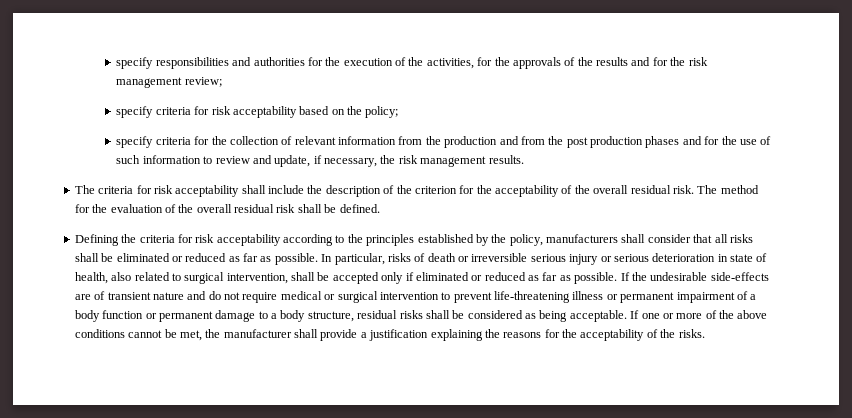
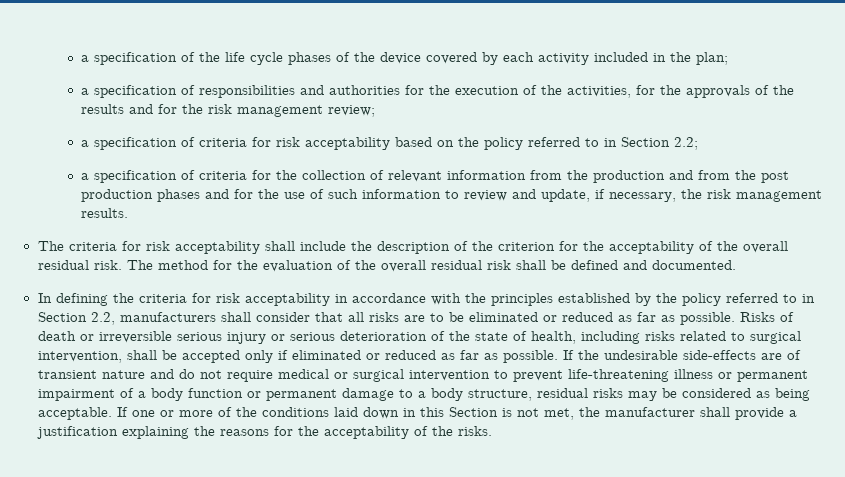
- specify responsibilities and authorities for the execution of the activities, for the approvals of the results and for the risk management review;
+ a specification of the life cycle phases of the device covered by each activity included in the plan;
+ a specification of responsibilities and authorities for the execution of the activities, for the approvals of the results and for the risk management review;
- specify criteria for risk acceptability based on the policy;
- specify criteria for the collection of relevant information from the production and from the post production phases and for the use of such information to review and update, if necessary, the risk management results.
+ a specification of criteria for risk acceptability based on the policy referred to in Section 2.2;
+ a specification of criteria for the collection of relevant information from the production and from the post production phases and for the use of such information to review and update, if necessary, the risk management results.
- The method for the evaluation of the overall residual risk shall be defined.
- Defining the criteria for risk acceptability according to the principles established by the policy, manufacturers shall consider that all risks shall be eliminated or reduced as far as possible.
+ The method for the evaluation of the overall residual risk shall be defined and documented.
+ In defining the criteria for risk acceptability in accordance with the principles established by the policy referred to in Section 2.2, manufacturers shall consider that all risks are to be eliminated or reduced as far as possible.
- In particular, risks of death or irreversible serious injury or serious deterioration in state of health, also related to surgical intervention, shall be accepted only if eliminated or reduced as far as possible.
+ Risks of death or irreversible serious injury or serious deterioration of the state of health, including risks related to surgical intervention, shall be accepted only if eliminated or reduced as far as possible.
- If the undesirable side-effects are of transient nature and do not require medical or surgical intervention to prevent life-threatening illness or permanent impairment of a body function or permanent damage to a body structure, residual risks shall be considered as being acceptable.
+ If the undesirable side-effects are of transient nature and do not require medical or surgical intervention to prevent life-threatening illness or permanent impairment of a body function or permanent damage to a body structure, residual risks may be considered as being acceptable.
- If one or more of the above conditions cannot be met, the manufacturer shall provide a justification explaining the reasons for the acceptability of the risks.
+ If one or more of the conditions laid down in this Section is not met, the manufacturer shall provide a justification explaining the reasons for the acceptability of the risks.

